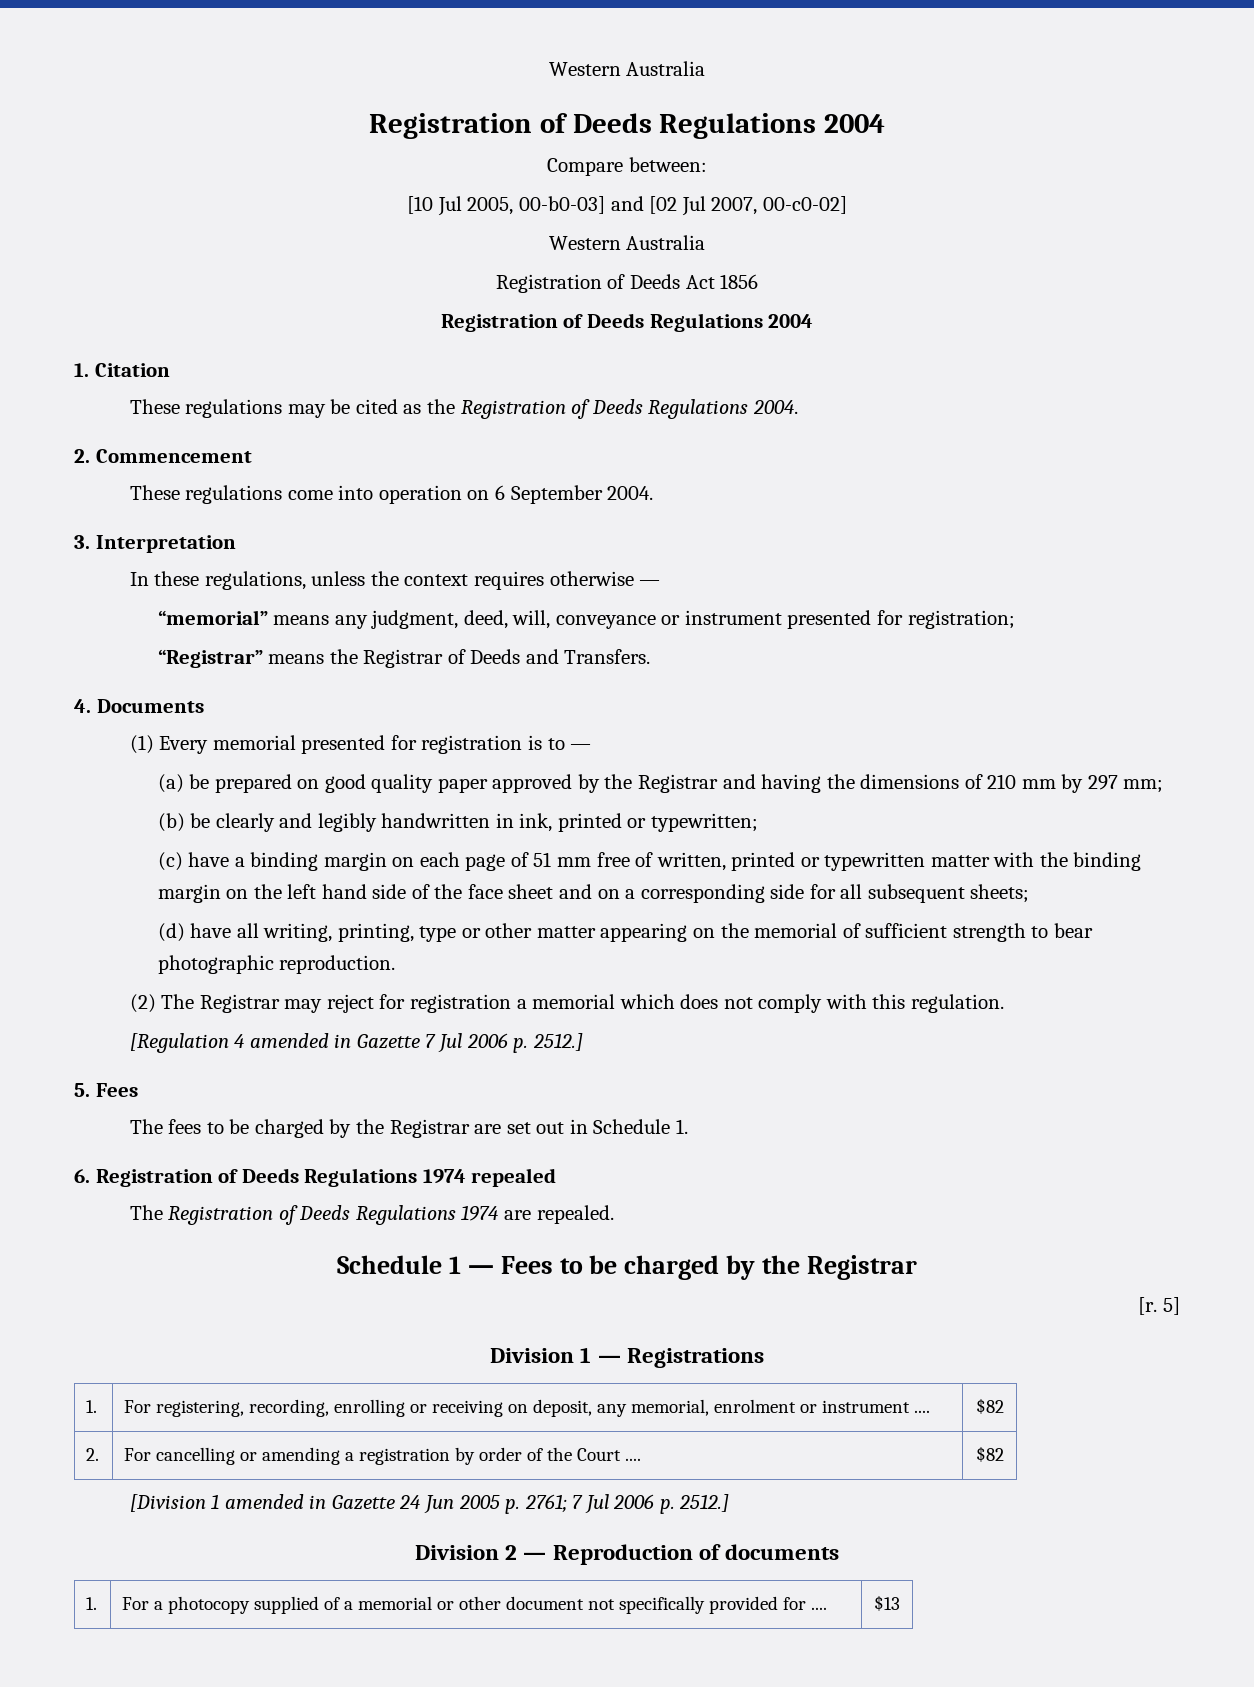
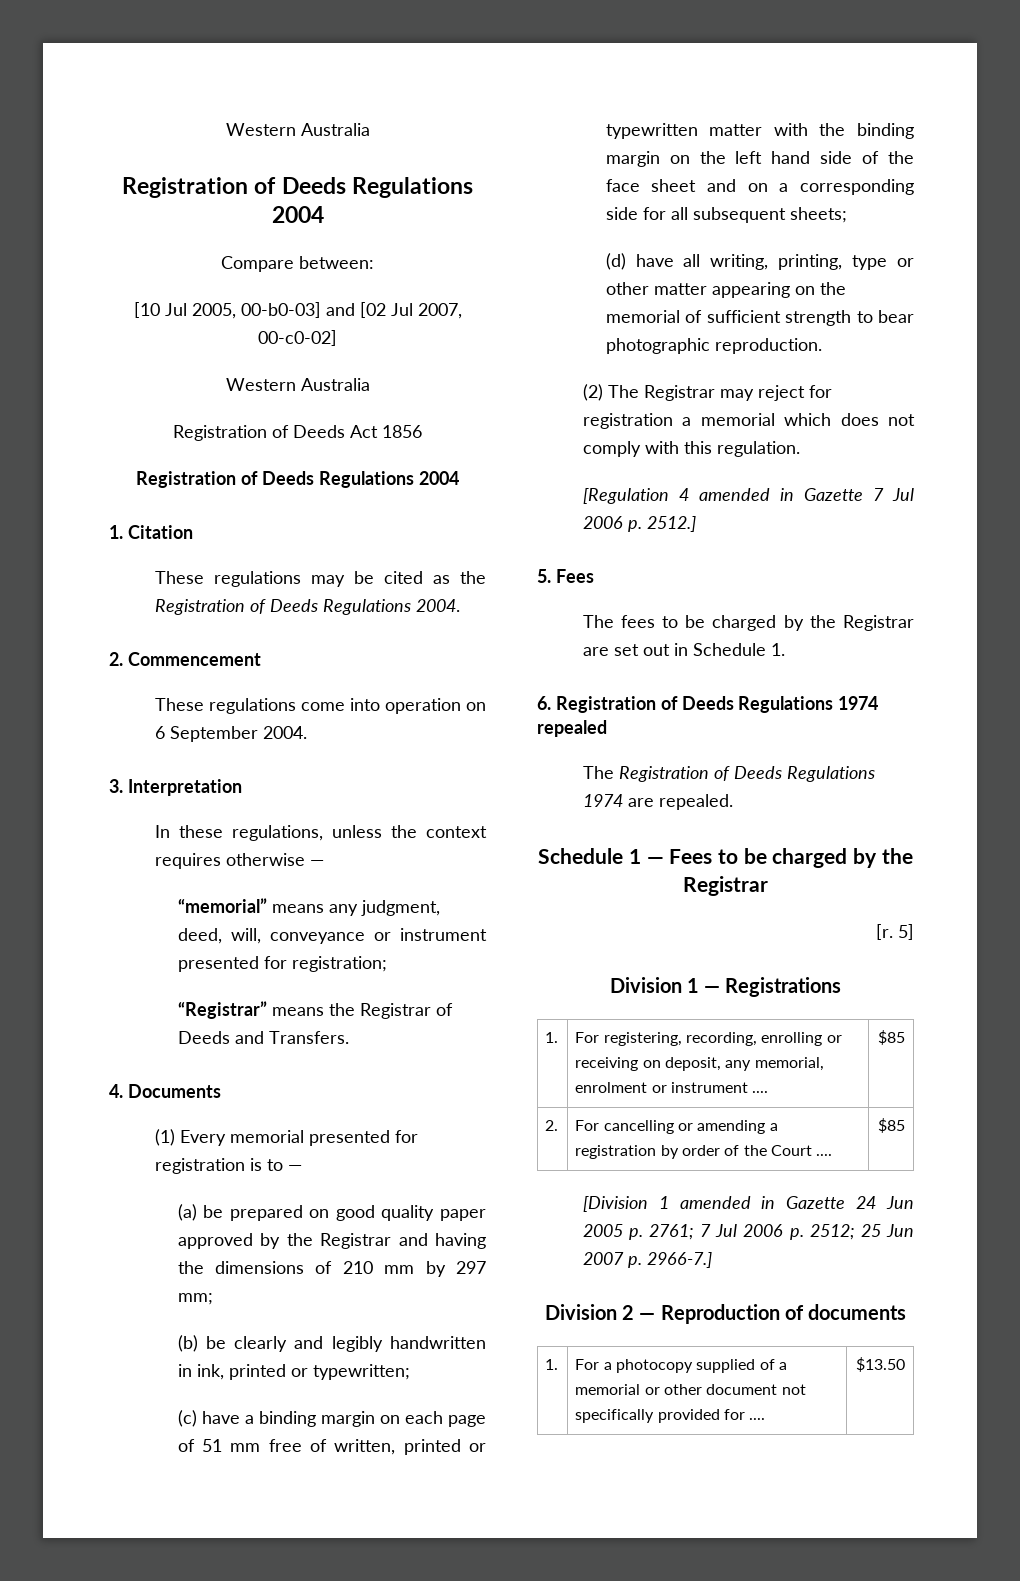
- 1. | For registering, recording, enrolling or receiving on deposit, any memorial, enrolment or instrument .... | $82
+ 1. | For registering, recording, enrolling or receiving on deposit, any memorial, enrolment or instrument .... | $85
- 2. | For cancelling or amending a registration by order of the Court .... | $82
+ 2. | For cancelling or amending a registration by order of the Court .... | $85
- [Division 1 amended in Gazette 24 Jun 2005 p. 2761; 7 Jul 2006 p. 2512.]
+ [Division 1 amended in Gazette 24 Jun 2005 p. 2761; 7 Jul 2006 p. 2512; 25 Jun 2007 p. 2966-7.]
- 1. | For a photocopy supplied of a memorial or other document not specifically provided for .... | $13
+ 1. | For a photocopy supplied of a memorial or other document not specifically provided for .... | $13.50

